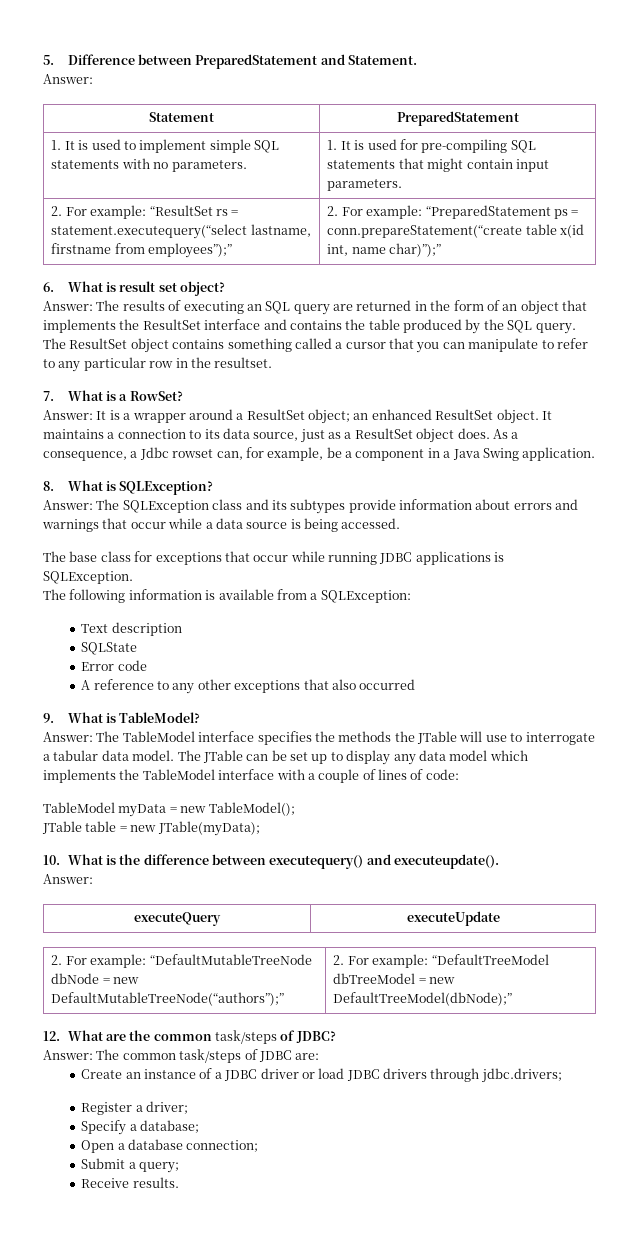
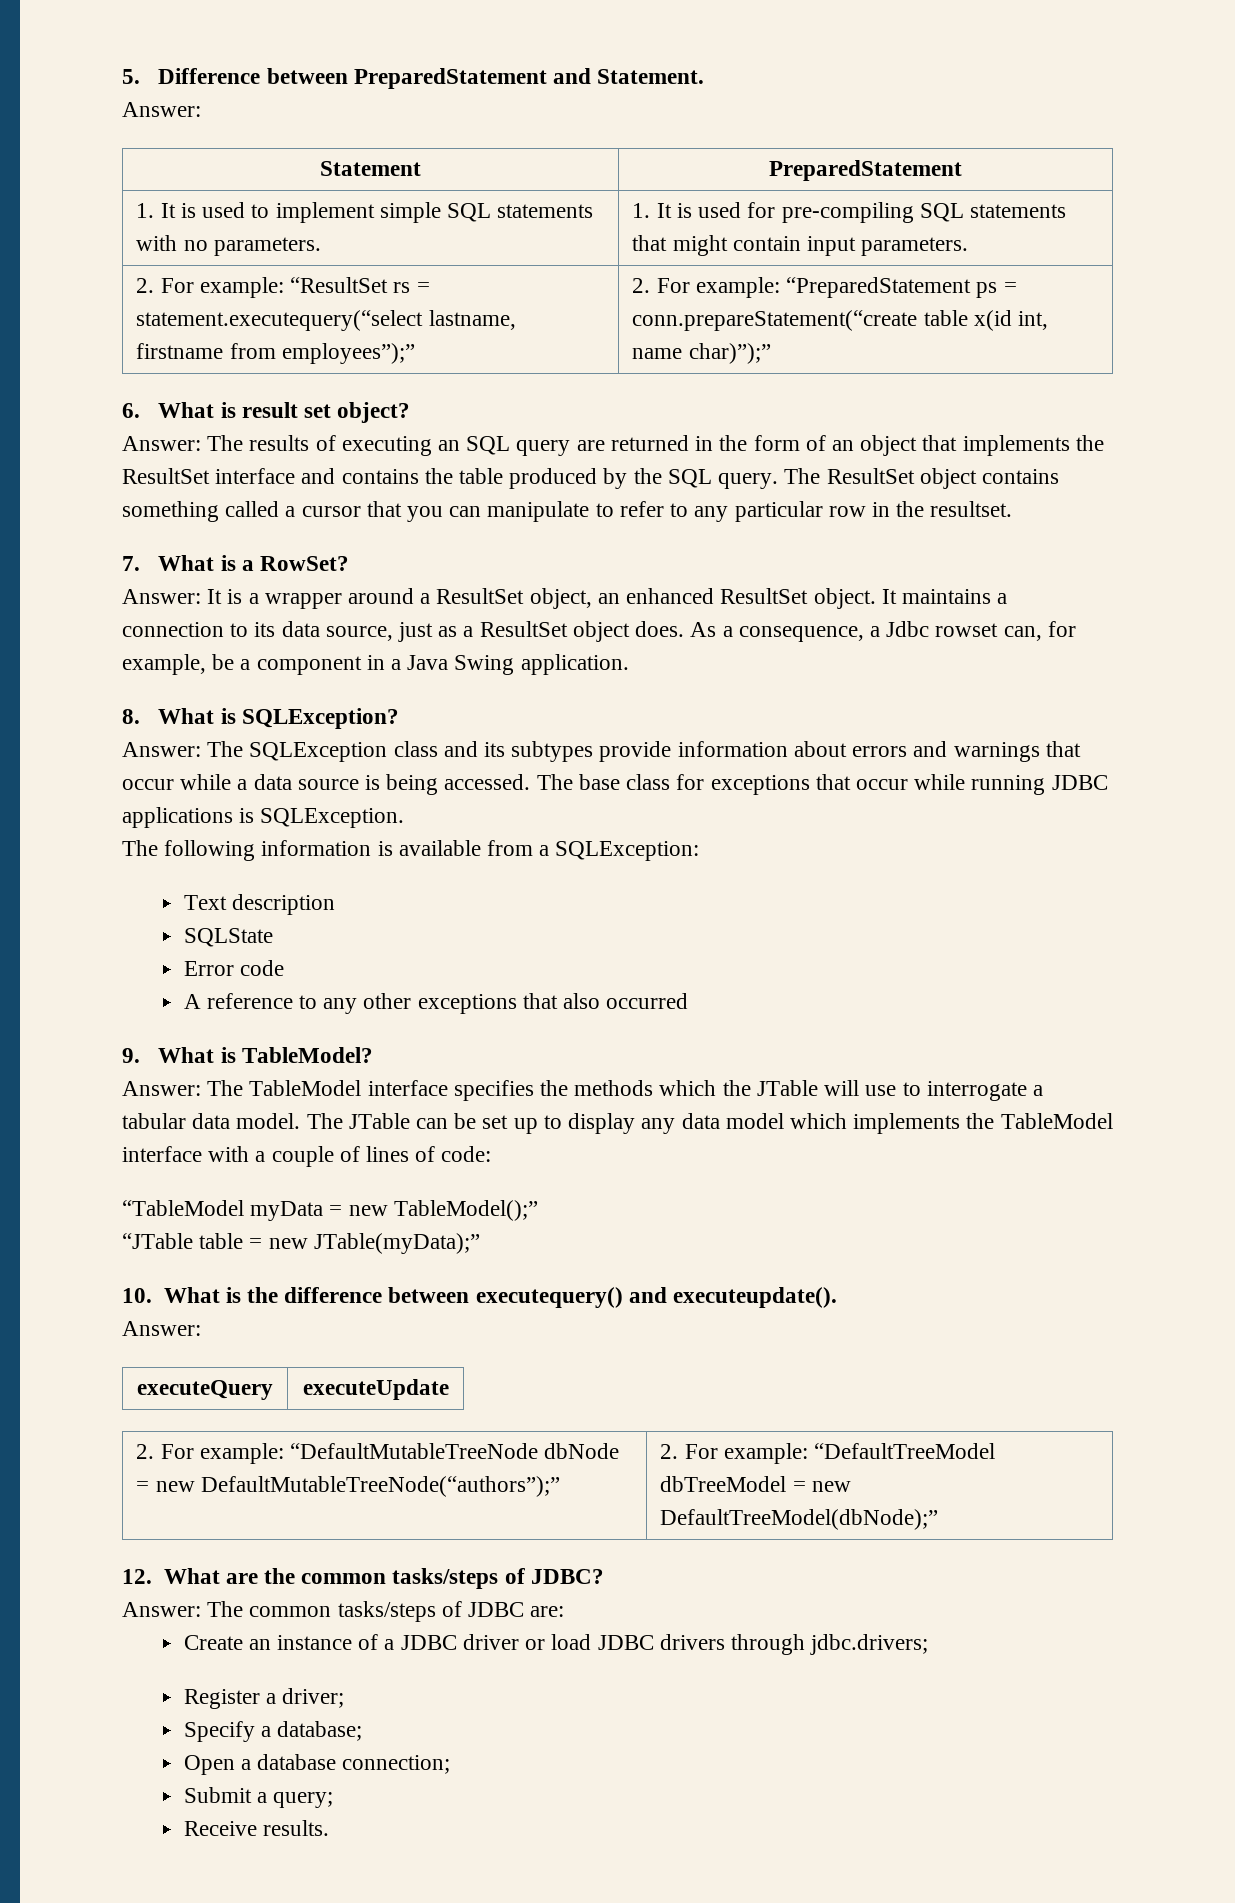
- Answer: It is a wrapper around a ResultSet object; an enhanced ResultSet object.
+ Answer: It is a wrapper around a ResultSet object, an enhanced ResultSet object.
- Answer: The SQLException class and its subtypes provide information about errors and warnings that occur while a data source is being accessed.
- The base class for exceptions that occur while running JDBC applications is SQLException.
+ Answer: The SQLException class and its subtypes provide information about errors and warnings that occur while a data source is being accessed. The base class for exceptions that occur while running JDBC applications is SQLException.
- Answer: The TableModel interface specifies the methods the JTable will use to interrogate a tabular data model.
+ Answer: The TableModel interface specifies the methods which the JTable will use to interrogate a tabular data model.
- TableModel myData = new TableModel();
- JTable table = new JTable(myData);
+ “TableModel myData = new TableModel();”
+ “JTable table = new JTable(myData);”
- 12. What are the common task/steps of JDBC?
+ 12. What are the common tasks/steps of JDBC?
- Answer: The common task/steps of JDBC are:
+ Answer: The common tasks/steps of JDBC are:

